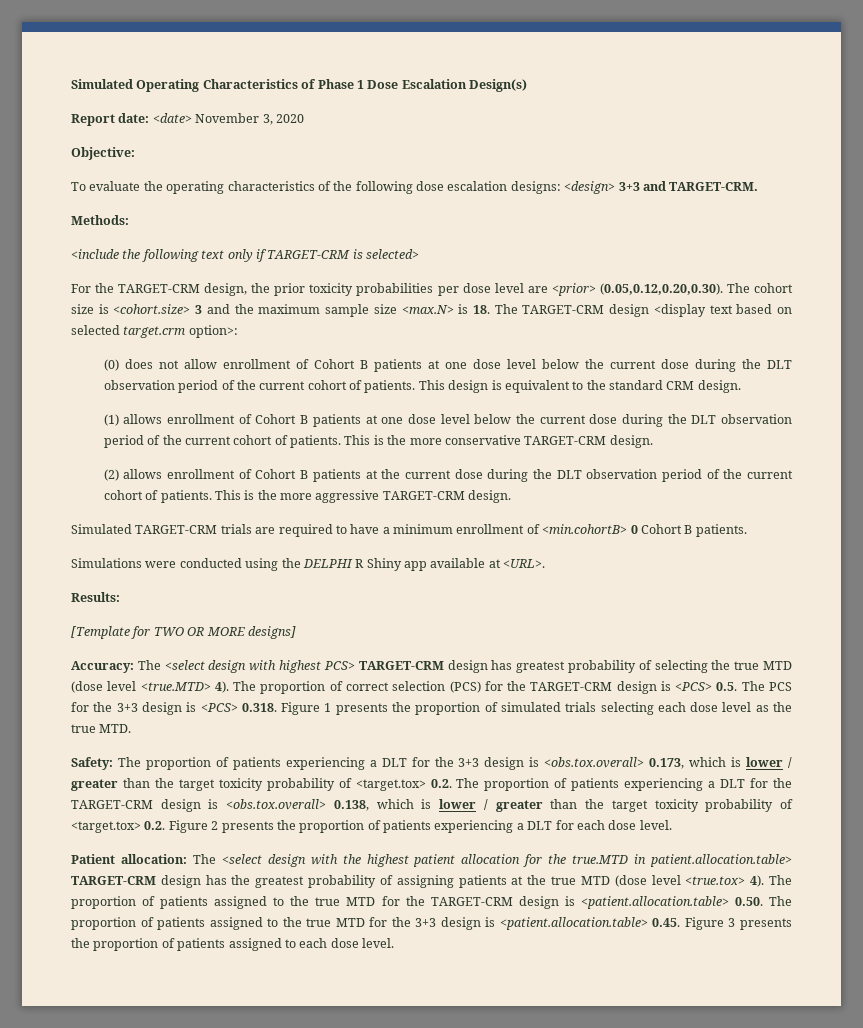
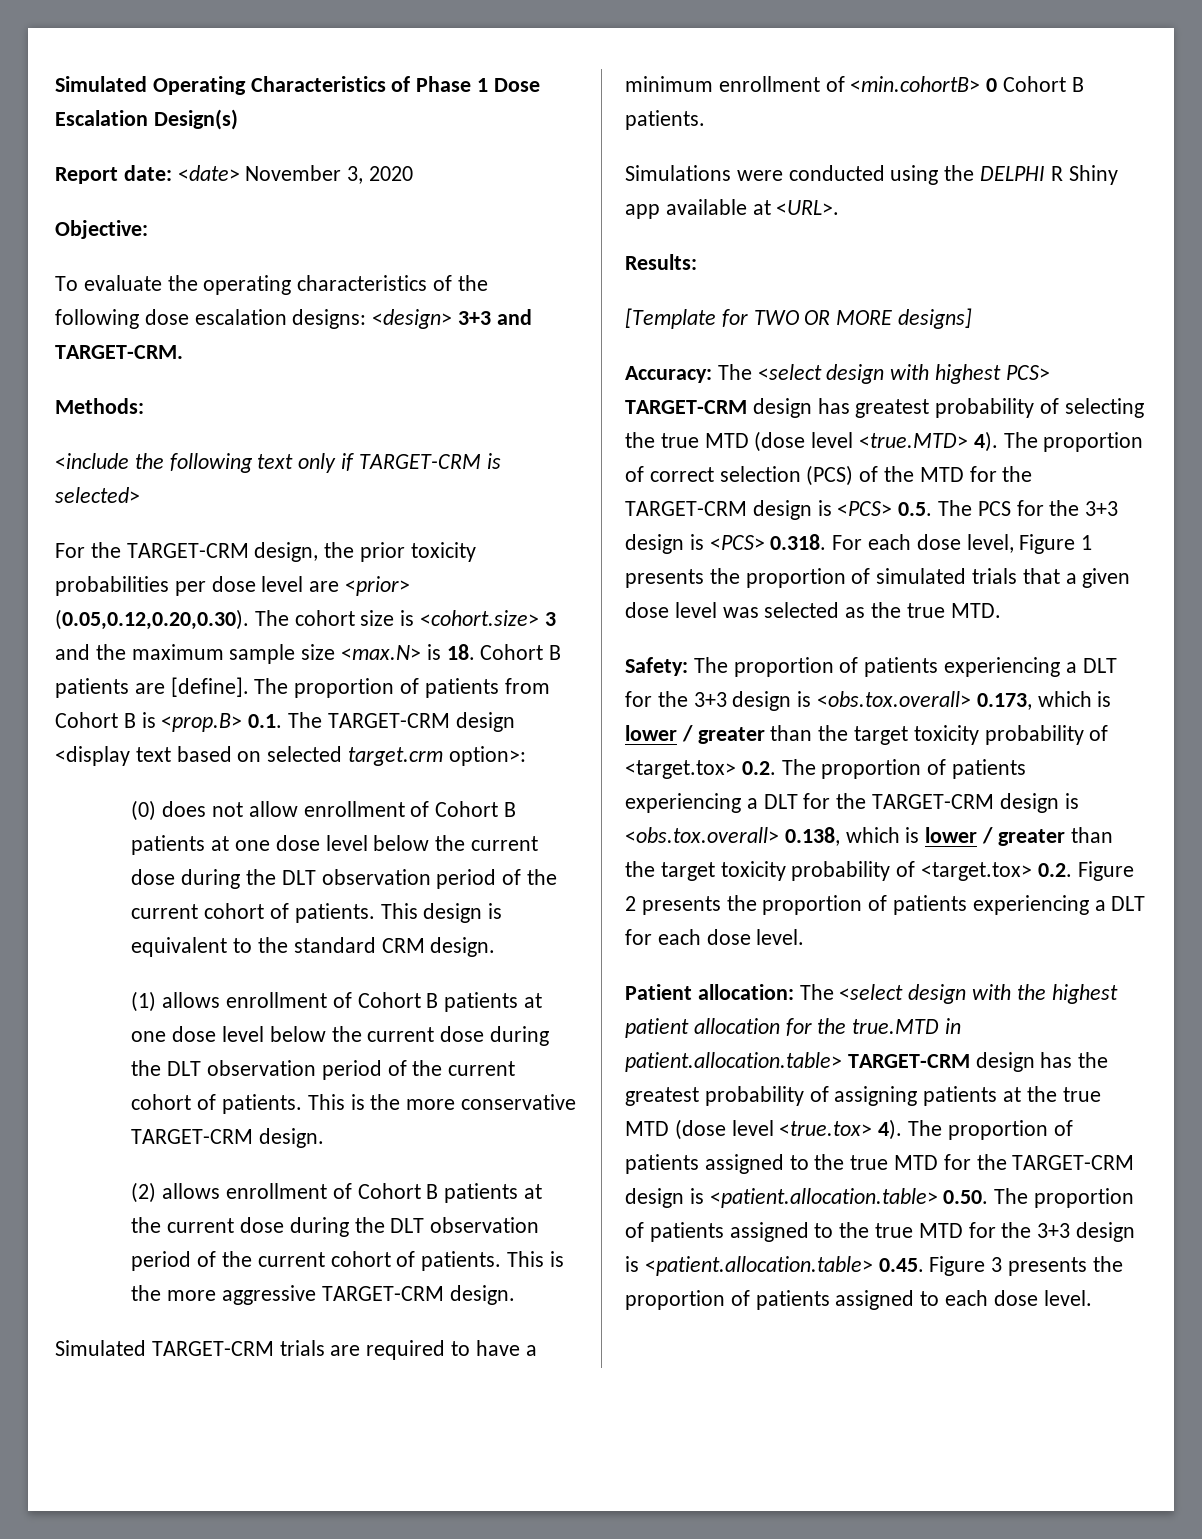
- For the TARGET-CRM design, the prior toxicity probabilities per dose level are <prior> (0.05,0.12,0.20,0.30). The cohort size is <cohort.size> 3 and the maximum sample size <max.N> is 18. The TARGET-CRM design <display text based on selected target.crm option>:
+ For the TARGET-CRM design, the prior toxicity probabilities per dose level are <prior> (0.05,0.12,0.20,0.30). The cohort size is <cohort.size> 3 and the maximum sample size <max.N> is 18. Cohort B patients are [define]. The proportion of patients from Cohort B is <prop.B> 0.1. The TARGET-CRM design <display text based on selected target.crm option>:
- The proportion of correct selection (PCS) for the TARGET-CRM design is <PCS> 0.5. The PCS for the 3+3 design is <PCS> 0.318. Figure 1 presents the proportion of simulated trials selecting each dose level as the true MTD.
+ The proportion of correct selection (PCS) of the MTD for the TARGET-CRM design is <PCS> 0.5. The PCS for the 3+3 design is <PCS> 0.318. For each dose level, Figure 1 presents the proportion of simulated trials that a given dose level was selected as the true MTD.

